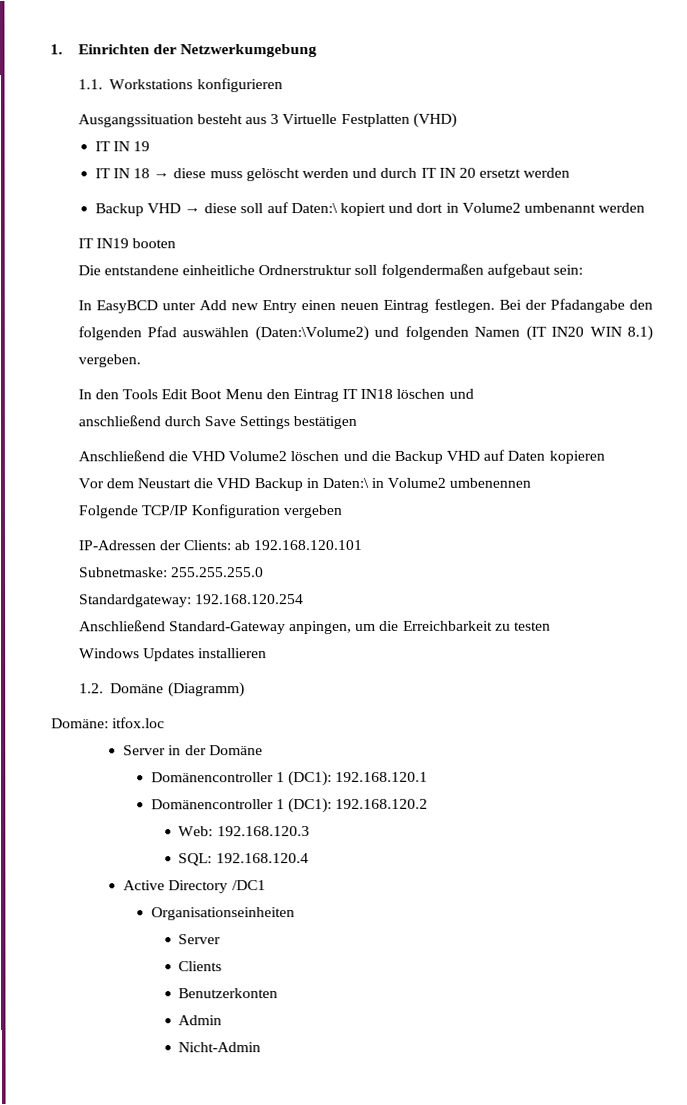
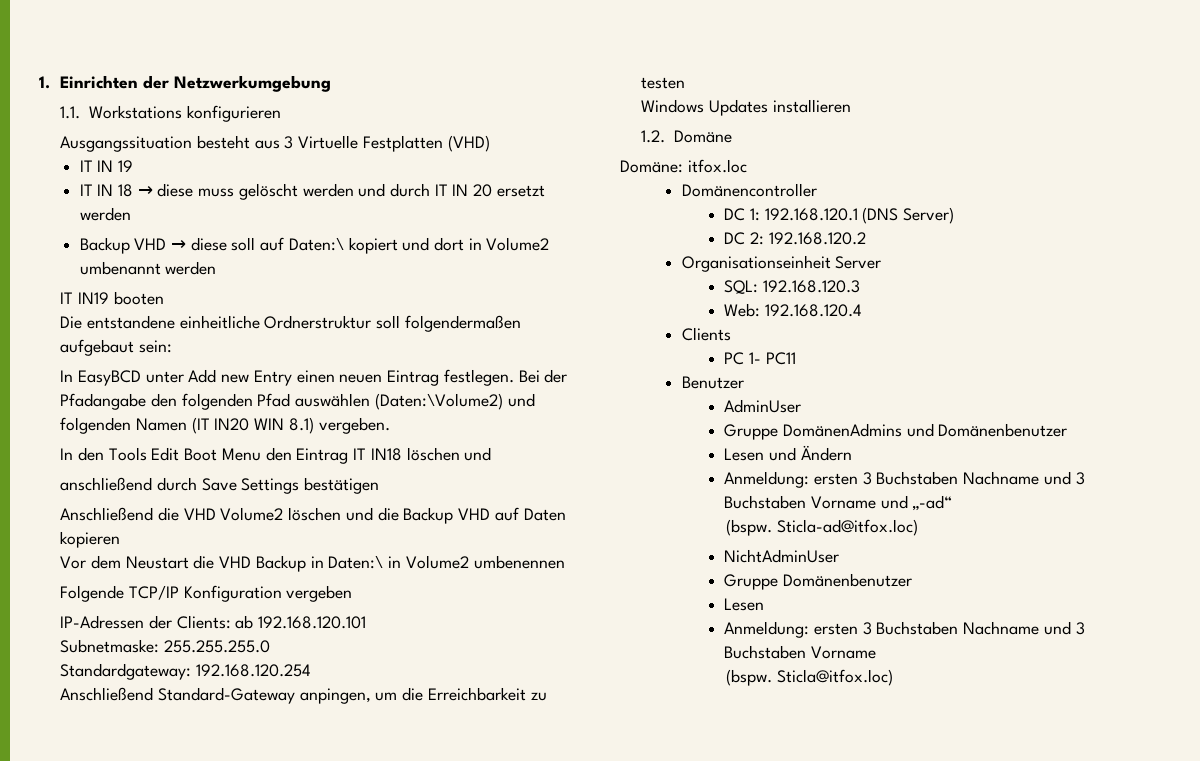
- 1.2. Domäne (Diagramm)
+ 1.2. Domäne
- Server in der Domäne
- Domänencontroller 1 (DC1): 192.168.120.1
- Domänencontroller 1 (DC1): 192.168.120.2
- Web: 192.168.120.3
+ Domänencontroller
+ DC 1: 192.168.120.1 (DNS Server)
+ DC 2: 192.168.120.2
+ Organisationseinheit Server
+ SQL: 192.168.120.3
- SQL: 192.168.120.4
+ Web: 192.168.120.4
- Active Directory /DC1
- Organisationseinheiten
- Server
  Clients
- Benutzerkonten
- Admin
- Nicht-Admin
+ PC 1- PC11
+ Benutzer
+ AdminUser
+ Gruppe DomänenAdmins und Domänenbenutzer
+ Lesen und Ändern
+ Anmeldung: ersten 3 Buchstaben Nachname und 3 Buchstaben Vorname und „-ad“
+ (bspw. Sticla-ad@itfox.loc)
+ NichtAdminUser
+ Gruppe Domänenbenutzer
+ Lesen
+ Anmeldung: ersten 3 Buchstaben Nachname und 3 Buchstaben Vorname
+ (bspw. Sticla@itfox.loc)

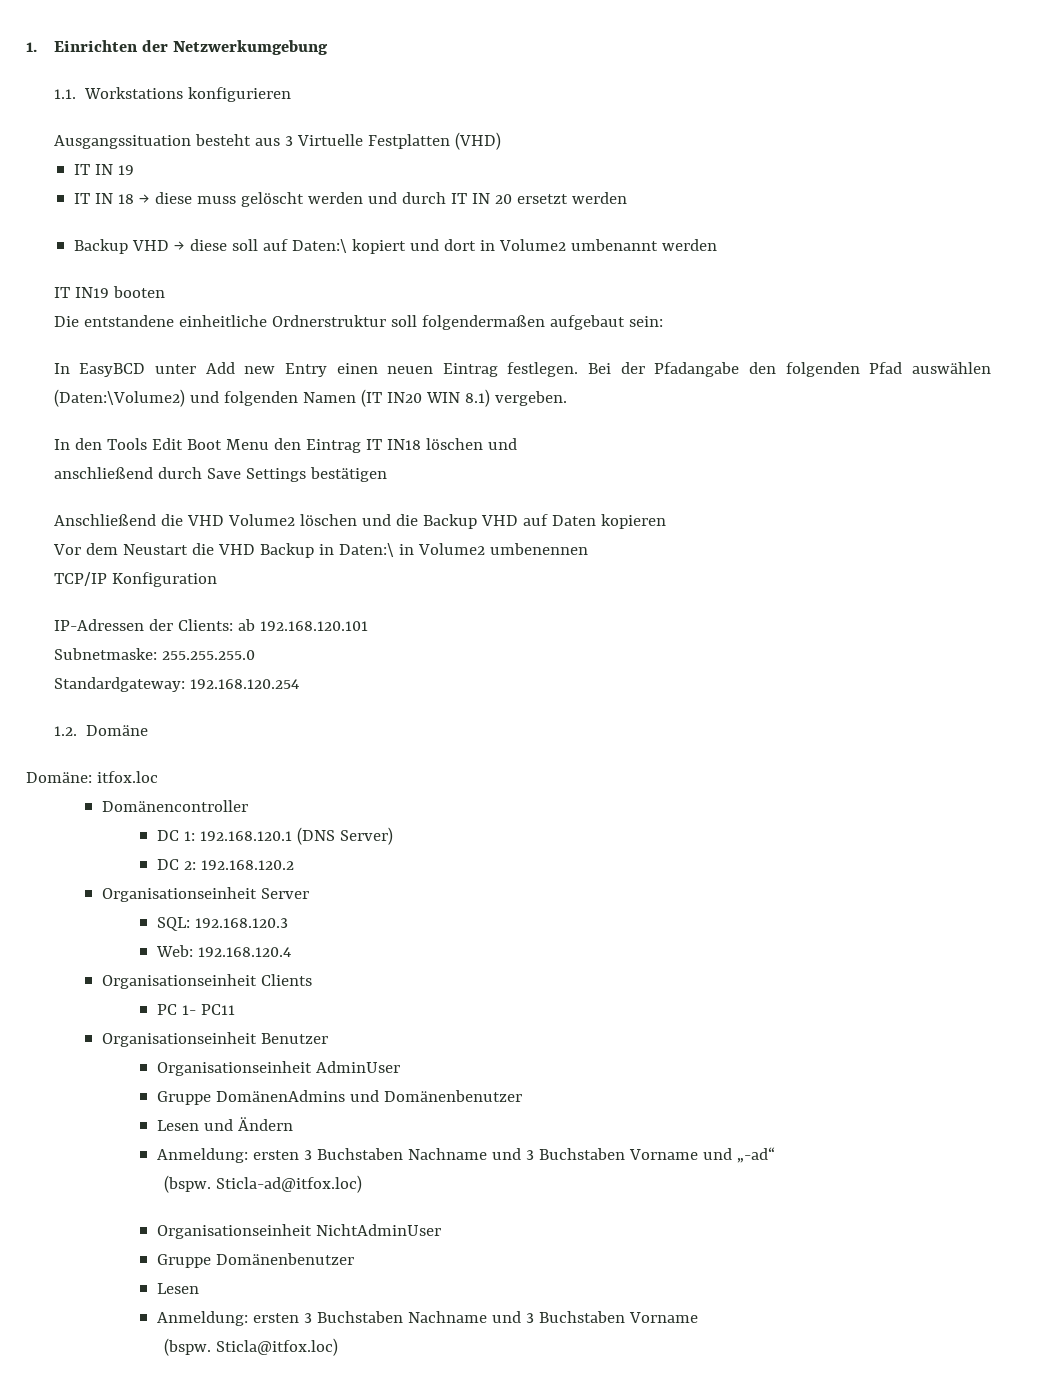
- Folgende TCP/IP Konfiguration vergeben
+ TCP/IP Konfiguration
- Anschließend Standard-Gateway anpingen, um die Erreichbarkeit zu testen
- Windows Updates installieren
- Clients
+ Organisationseinheit Clients
- Benutzer
+ Organisationseinheit Benutzer
- AdminUser
+ Organisationseinheit AdminUser
- NichtAdminUser
+ Organisationseinheit NichtAdminUser

